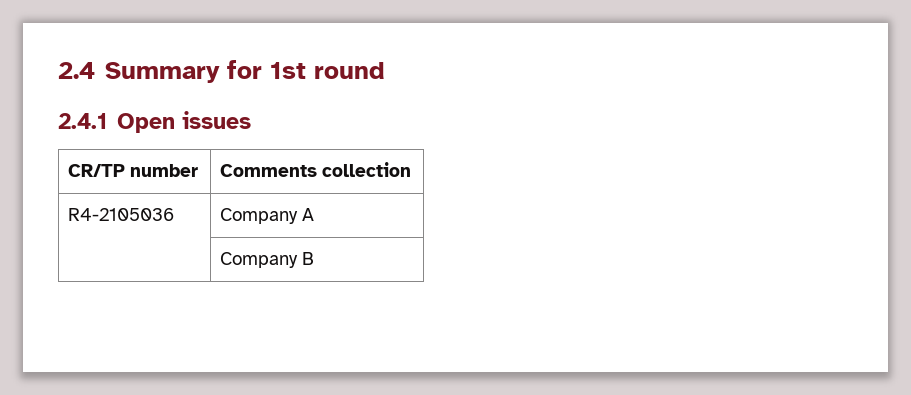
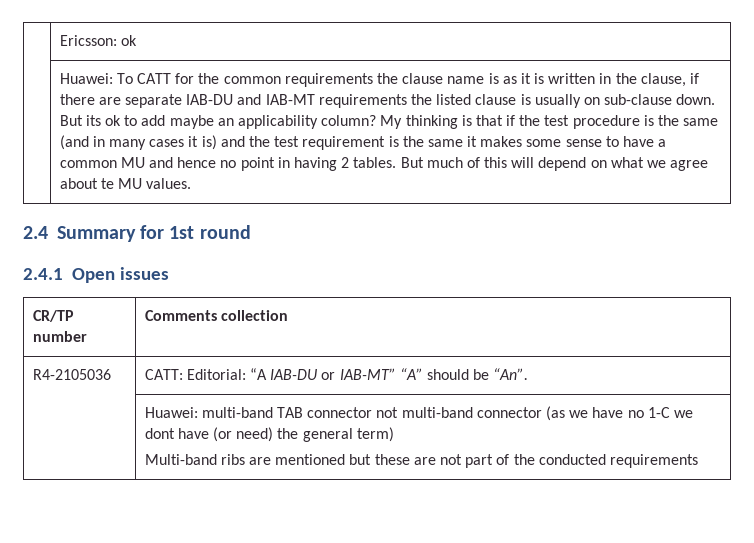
+ | Ericsson: ok
+ | Huawei: To CATT for the common requirements the clause name is as it is written in the clause, if there are separate IAB-DU and IAB-MT requirements the listed clause is usually on sub-clause down. But its ok to add maybe an applicability column? My thinking is that if the test procedure is the same (and in many cases it is) and the test requirement is the same it makes some sense to have a common MU and hence no point in having 2 tables. But much of this will depend on what we agree about te MU values.
- R4-2105036 | Company A
- | Company B
+ R4-2105036 | CATT: Editorial: “A IAB-DU or IAB-MT” “A” should be “An”.
+ | Huawei: multi-band TAB connector not multi-band connector (as we have no 1-C we dont have (or need) the general term)
+ Multi-band ribs are mentioned but these are not part of the conducted requirements

